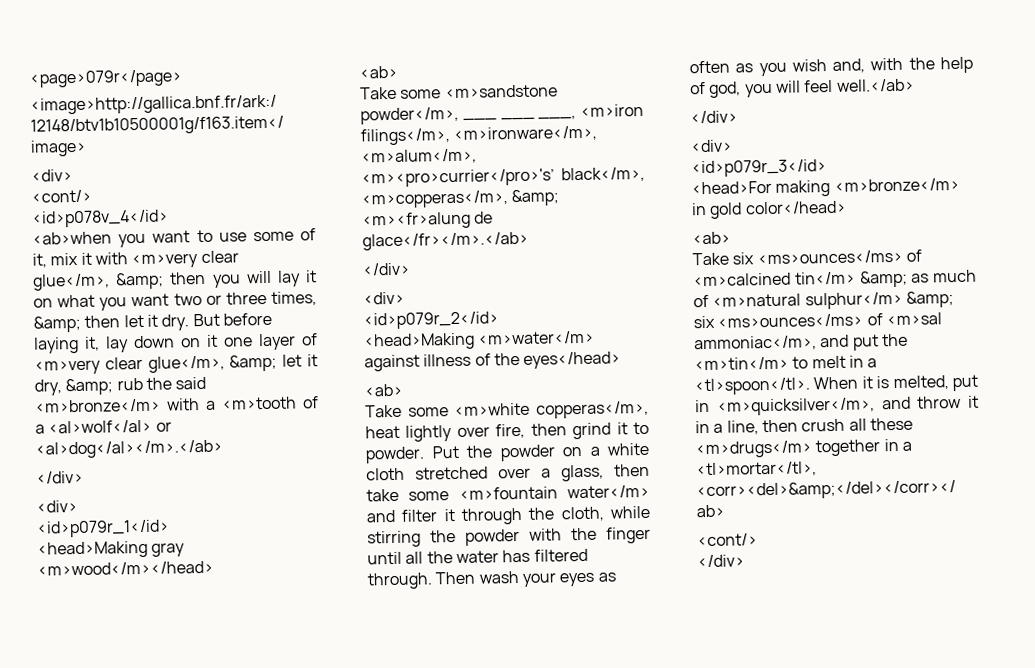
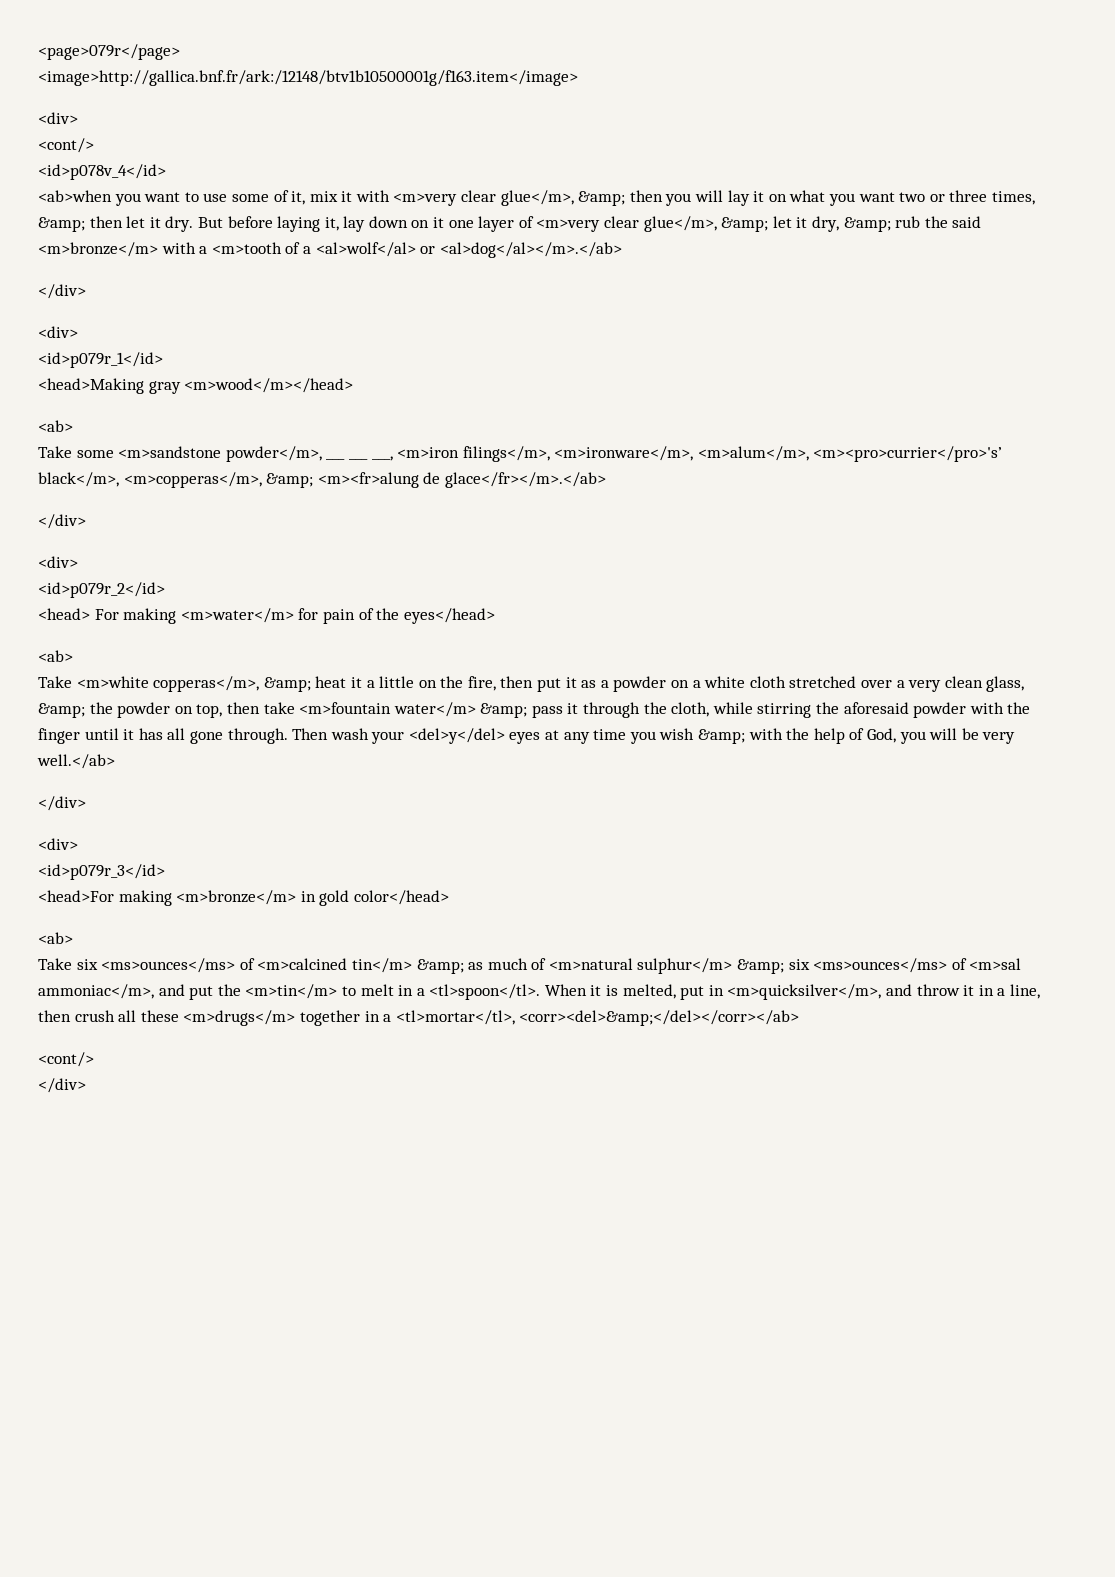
- <head>Making <m>water</m> against illness of the eyes</head>
+ <head> For making <m>water</m> for pain of the eyes</head>
- Take some <m>white copperas</m>, heat lightly over fire, then grind it to powder. Put the powder on a white cloth stretched over a glass, then take some <m>fountain water</m> and filter it through the cloth, while stirring the powder with the finger until all the water has filtered through. Then wash your eyes as often as you wish and, with the help of god, you will feel well.</ab>
+ Take <m>white copperas</m>, &amp; heat it a little on the fire, then put it as a powder on a white cloth stretched over a very clean glass, &amp; the powder on top, then take <m>fountain water</m> &amp; pass it through the cloth, while stirring the aforesaid powder with the finger until it has all gone through. Then wash your <del>y</del> eyes at any time you wish &amp; with the help of God, you will be very well.</ab>

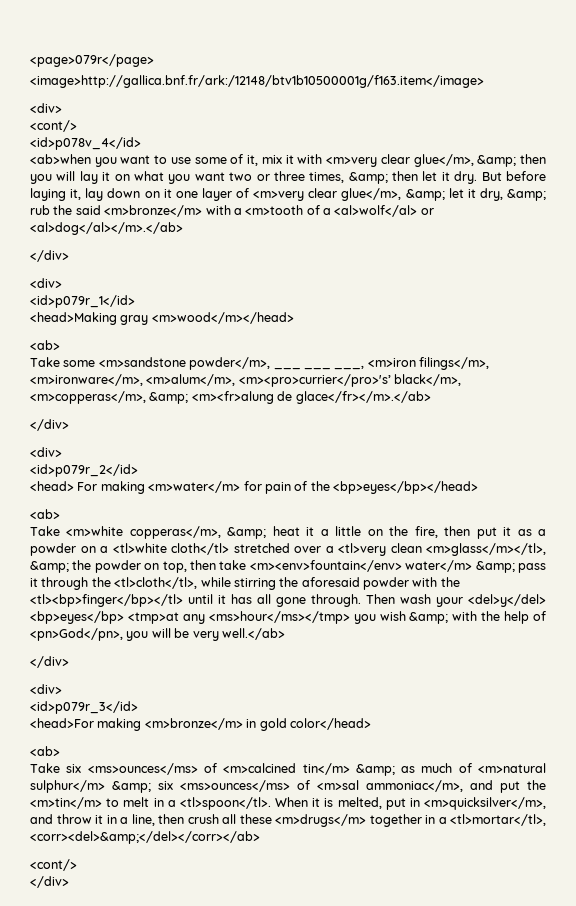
- <head> For making <m>water</m> for pain of the eyes</head>
+ <head> For making <m>water</m> for pain of the <bp>eyes</bp></head>
- Take <m>white copperas</m>, &amp; heat it a little on the fire, then put it as a powder on a white cloth stretched over a very clean glass, &amp; the powder on top, then take <m>fountain water</m> &amp; pass it through the cloth, while stirring the aforesaid powder with the finger until it has all gone through.
+ Take <m>white copperas</m>, &amp; heat it a little on the fire, then put it as a powder on a <tl>white cloth</tl> stretched over a <tl>very clean <m>glass</m></tl>, &amp; the powder on top, then take <m><env>fountain</env> water</m> &amp; pass it through the <tl>cloth</tl>, while stirring the aforesaid powder with the <tl><bp>finger</bp></tl> until it has all gone through.
- Then wash your <del>y</del> eyes at any time you wish &amp; with the help of God, you will be very well.</ab>
+ Then wash your <del>y</del> <bp>eyes</bp> <tmp>at any <ms>hour</ms></tmp> you wish &amp; with the help of <pn>God</pn>, you will be very well.</ab>

